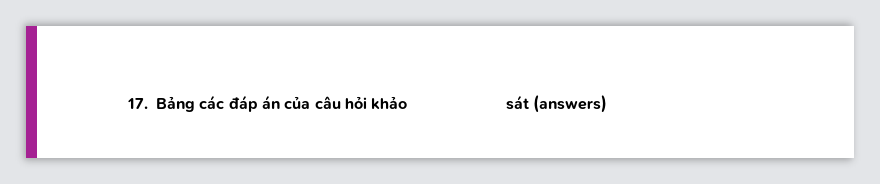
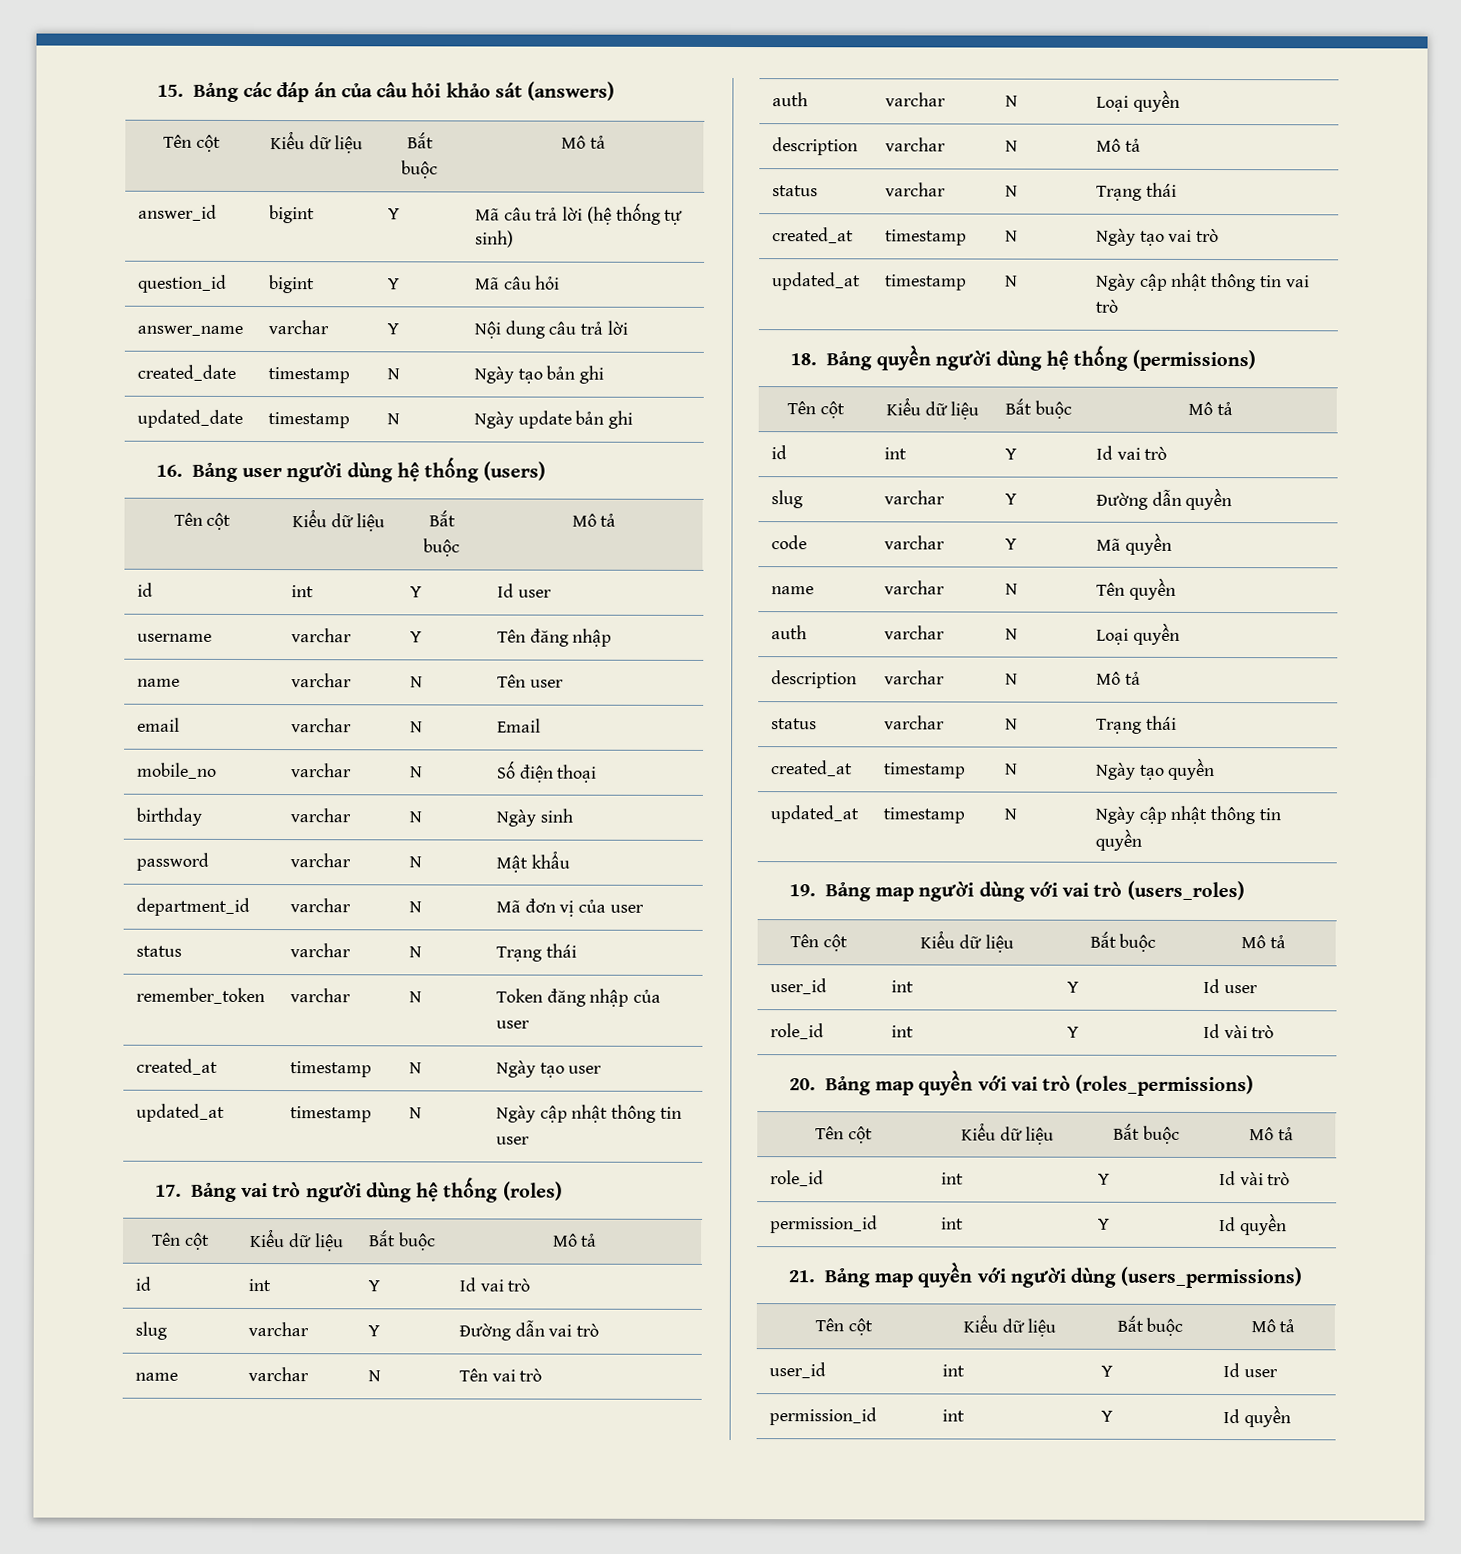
- 17. Bảng các đáp án của câu hỏi khảo sát (answers)
+ 15. Bảng các đáp án của câu hỏi khảo sát (answers)
+ Tên cột | Kiểu dữ liệu | Bắt buộc | Mô tả
+ answer_id | bigint | Y | Mã câu trả lời (hệ thống tự sinh)
+ question_id | bigint | Y | Mã câu hỏi
+ answer_name | varchar | Y | Nội dung câu trả lời
+ created_date | timestamp | N | Ngày tạo bản ghi
+ updated_date | timestamp | N | Ngày update bản ghi
+ 16. Bảng user người dùng hệ thống (users)
+ Tên cột | Kiểu dữ liệu | Bắt buộc | Mô tả
+ id | int | Y | Id user
+ username | varchar | Y | Tên đăng nhập
+ name | varchar | N | Tên user
+ email | varchar | N | Email
+ mobile_no | varchar | N | Số điện thoại
+ birthday | varchar | N | Ngày sinh
+ password | varchar | N | Mật khẩu
+ department_id | varchar | N | Mã đơn vị của user
+ status | varchar | N | Trạng thái
+ remember_token | varchar | N | Token đăng nhập của user
+ created_at | timestamp | N | Ngày tạo user
+ updated_at | timestamp | N | Ngày cập nhật thông tin user
+ 17. Bảng vai trò người dùng hệ thống (roles)
+ Tên cột | Kiểu dữ liệu | Bắt buộc | Mô tả
+ id | int | Y | Id vai trò
+ slug | varchar | Y | Đường dẫn vai trò
+ name | varchar | N | Tên vai trò
+ auth | varchar | N | Loại quyền
+ description | varchar | N | Mô tả
+ status | varchar | N | Trạng thái
+ created_at | timestamp | N | Ngày tạo vai trò
+ updated_at | timestamp | N | Ngày cập nhật thông tin vai trò
+ 18. Bảng quyền người dùng hệ thống (permissions)
+ Tên cột | Kiểu dữ liệu | Bắt buộc | Mô tả
+ id | int | Y | Id vai trò
+ slug | varchar | Y | Đường dẫn quyền
+ code | varchar | Y | Mã quyền
+ name | varchar | N | Tên quyền
+ auth | varchar | N | Loại quyền
+ description | varchar | N | Mô tả
+ status | varchar | N | Trạng thái
+ created_at | timestamp | N | Ngày tạo quyền
+ updated_at | timestamp | N | Ngày cập nhật thông tin quyền
+ 19. Bảng map người dùng với vai trò (users_roles)
+ Tên cột | Kiểu dữ liệu | Bắt buộc | Mô tả
+ user_id | int | Y | Id user
+ role_id | int | Y | Id vài trò
+ 20. Bảng map quyền với vai trò (roles_permissions)
+ Tên cột | Kiểu dữ liệu | Bắt buộc | Mô tả
+ role_id | int | Y | Id vài trò
+ permission_id | int | Y | Id quyền
+ 21. Bảng map quyền với người dùng (users_permissions)
+ Tên cột | Kiểu dữ liệu | Bắt buộc | Mô tả
+ user_id | int | Y | Id user
+ permission_id | int | Y | Id quyền

